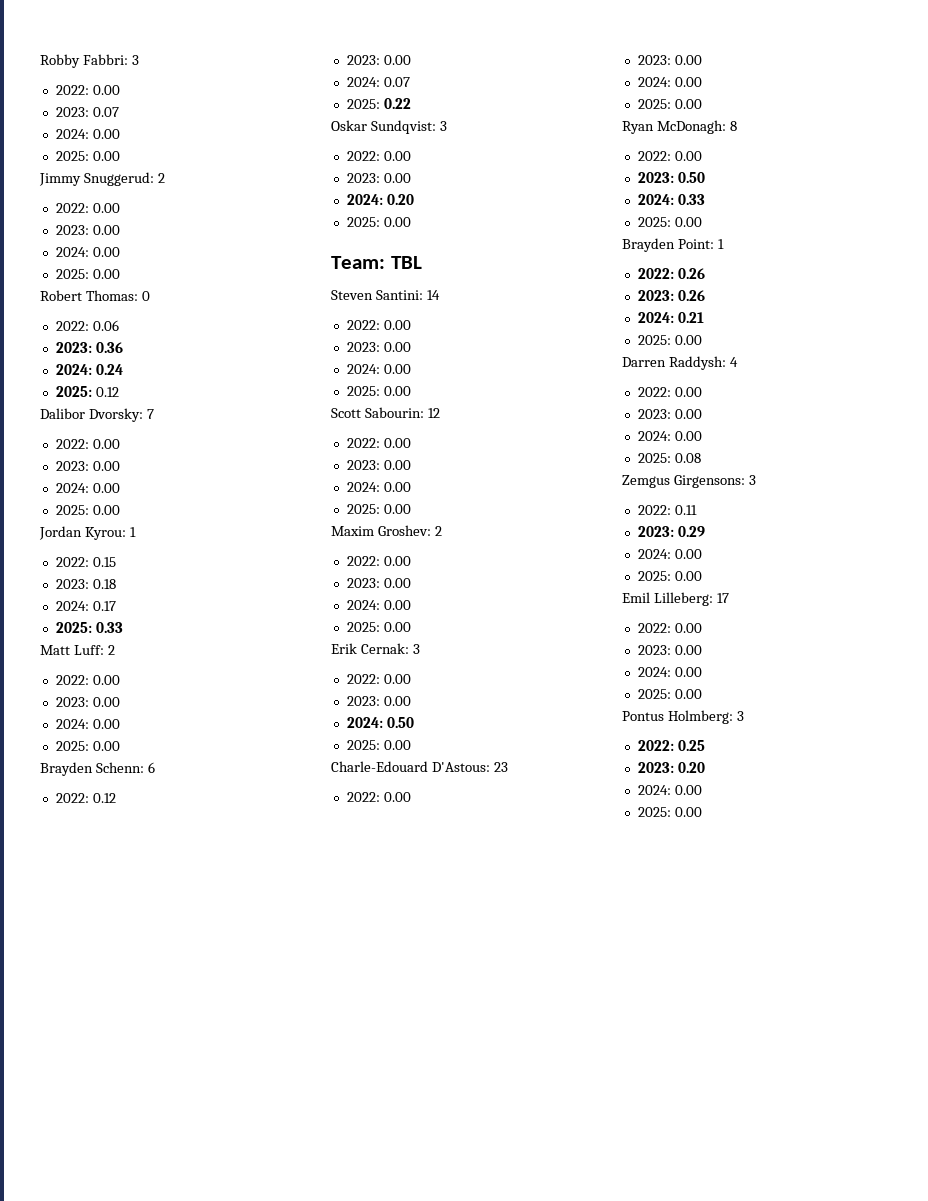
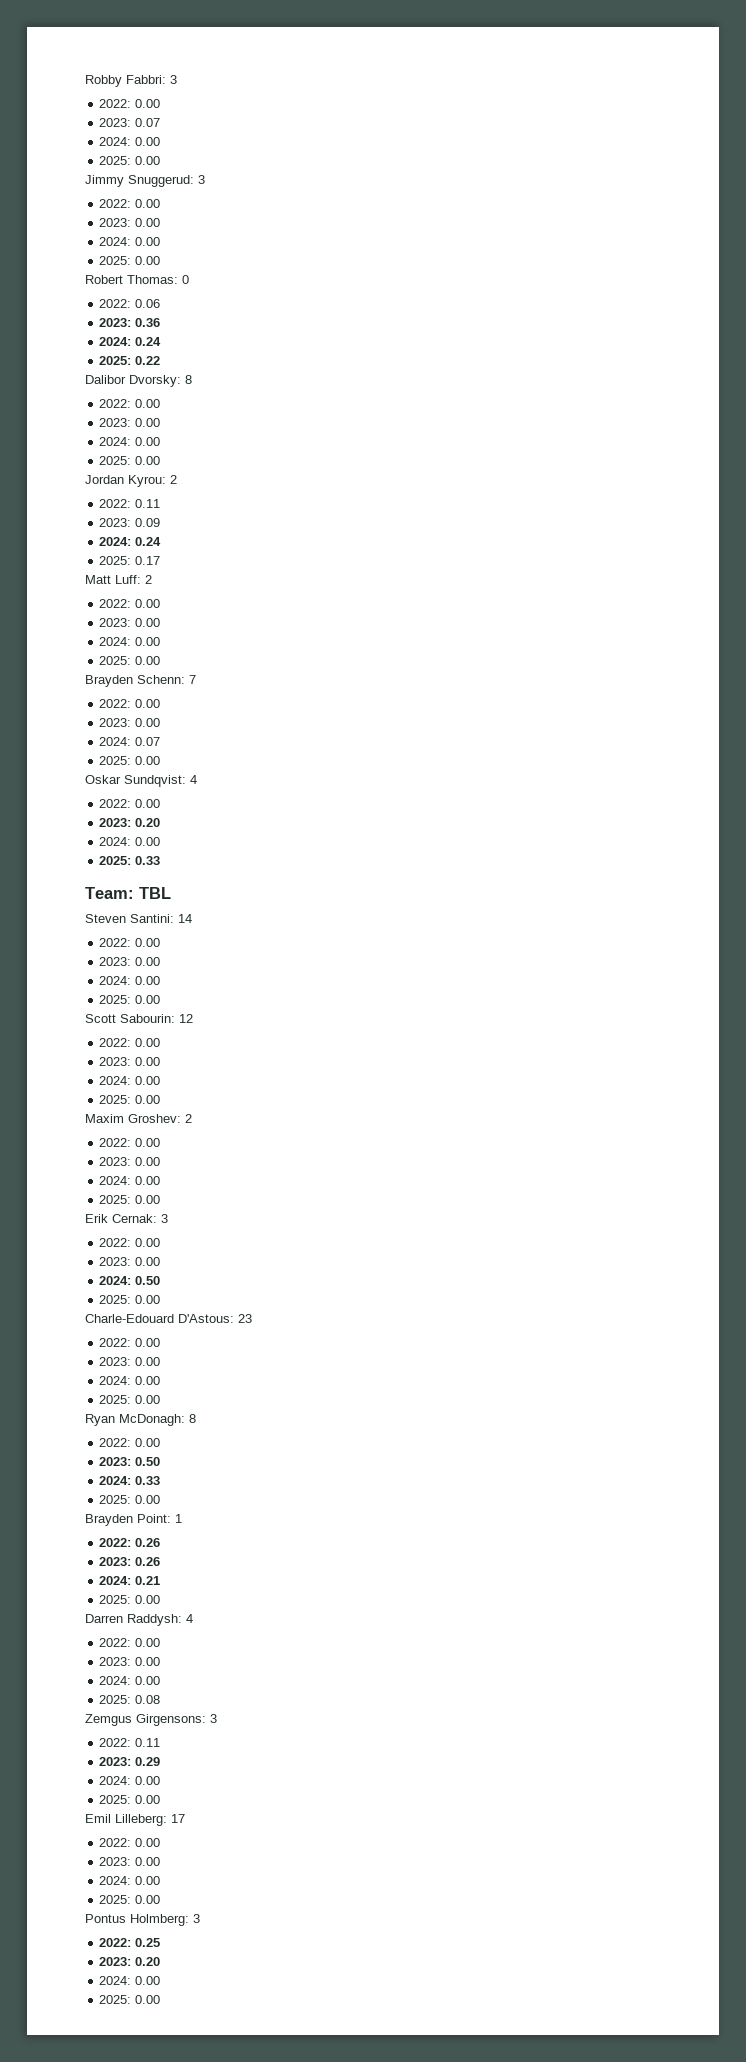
- Jimmy Snuggerud: 2
+ Jimmy Snuggerud: 3
- 2025: 0.12
+ 2025: 0.22
- Dalibor Dvorsky: 7
+ Dalibor Dvorsky: 8
- Jordan Kyrou: 1
- 2022: 0.15
- 2023: 0.18
- 2024: 0.17
- 2025: 0.33
+ Jordan Kyrou: 2
+ 2022: 0.11
+ 2023: 0.09
+ 2024: 0.24
+ 2025: 0.17
- Brayden Schenn: 6
- 2022: 0.12
+ Brayden Schenn: 7
+ 2022: 0.00
  2024: 0.07
- 2025: 0.22
+ 2025: 0.00
- Oskar Sundqvist: 3
+ Oskar Sundqvist: 4
  2022: 0.00
- 2023: 0.00
- 2024: 0.20
- 2025: 0.00
+ 2023: 0.20
+ 2024: 0.00
+ 2025: 0.33

